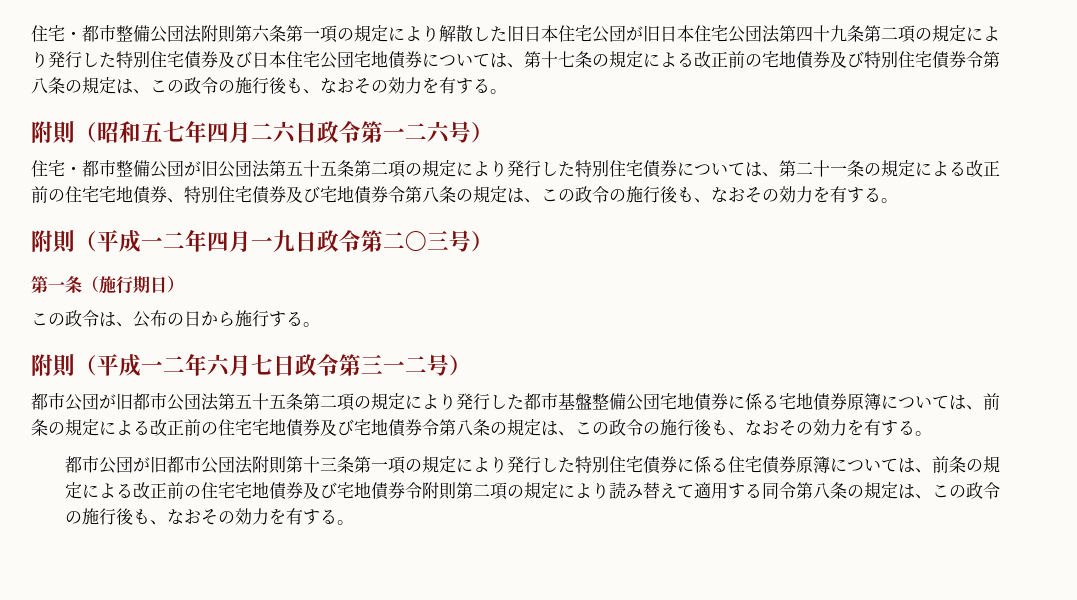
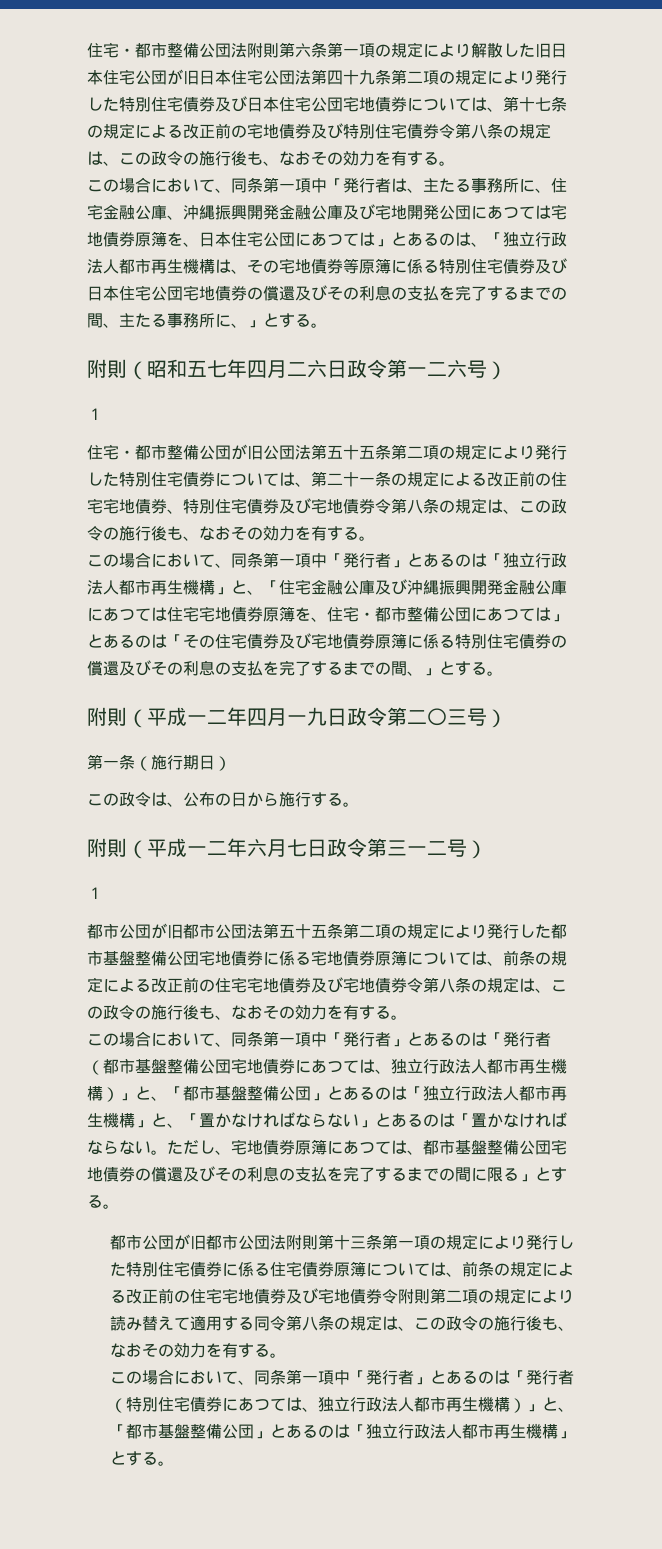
+ この場合において、同条第一項中「発行者は、主たる事務所に、住宅金融公庫、沖縄振興開発金融公庫及び宅地開発公団にあつては宅地債券原簿を、日本住宅公団にあつては」とあるのは、「独立行政法人都市再生機構は、その宅地債券等原簿に係る特別住宅債券及び日本住宅公団宅地債券の償還及びその利息の支払を完了するまでの間、主たる事務所に、」とする。
  附則（昭和五七年四月二六日政令第一二六号）
+ １
+ この場合において、同条第一項中「発行者」とあるのは「独立行政法人都市再生機構」と、「住宅金融公庫及び沖縄振興開発金融公庫にあつては住宅宅地債券原簿を、住宅・都市整備公団にあつては」とあるのは「その住宅債券及び宅地債券原簿に係る特別住宅債券の償還及びその利息の支払を完了するまでの間、」とする。
  附則（平成一二年六月七日政令第三一二号）
+ １
+ この場合において、同条第一項中「発行者」とあるのは「発行者（都市基盤整備公団宅地債券にあつては、独立行政法人都市再生機構）」と、「都市基盤整備公団」とあるのは「独立行政法人都市再生機構」と、「置かなければならない」とあるのは「置かなければならない。ただし、宅地債券原簿にあつては、都市基盤整備公団宅地債券の償還及びその利息の支払を完了するまでの間に限る」とする。
+ この場合において、同条第一項中「発行者」とあるのは「発行者（特別住宅債券にあつては、独立行政法人都市再生機構）」と、「都市基盤整備公団」とあるのは「独立行政法人都市再生機構」とする。

